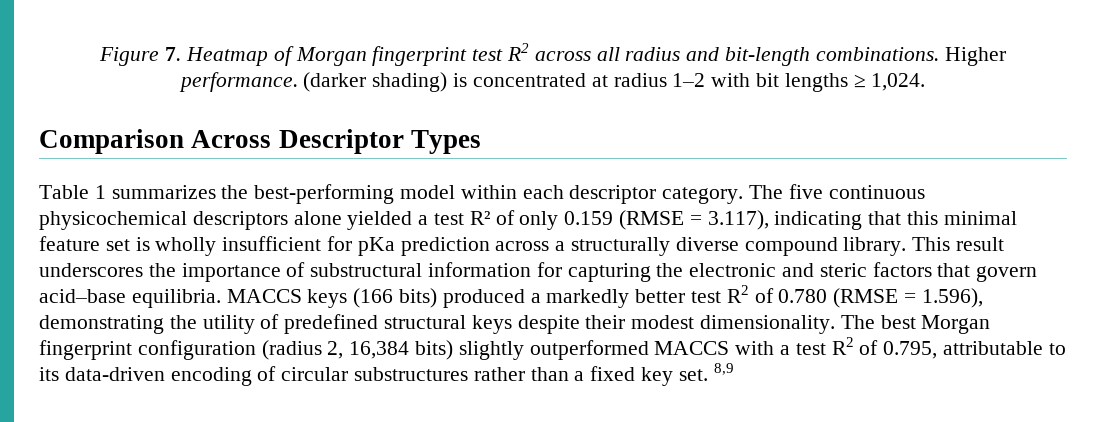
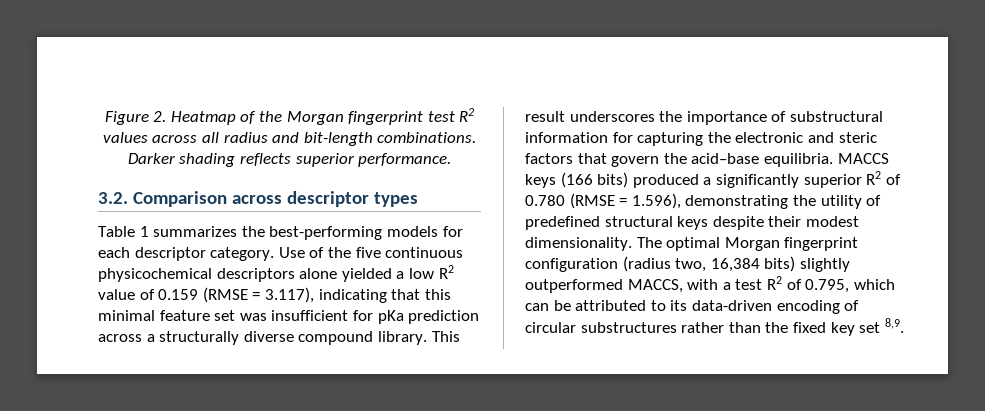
- Figure 7. Heatmap of Morgan fingerprint test R2 across all radius and bit-length combinations.
+ Figure 2. Heatmap of the Morgan fingerprint test R2 values across all radius and bit-length combinations.
- Higher performance. (darker shading) is concentrated at radius 1–2 with bit lengths ≥ 1,024.
- Comparison Across Descriptor Types
+ Darker shading reflects superior performance.
+ 3.2. Comparison across descriptor types
- Table 1 summarizes the best-performing model within each descriptor category.
+ Table 1 summarizes the best-performing models for each descriptor category.
- The five continuous physicochemical descriptors alone yielded a test R² of only 0.159 (RMSE = 3.117), indicating that this minimal feature set is wholly insufficient for pKa prediction across a structurally diverse compound library.
+ Use of the five continuous physicochemical descriptors alone yielded a low R2 value of 0.159 (RMSE = 3.117), indicating that this minimal feature set was insufficient for pKa prediction across a structurally diverse compound library.
- This result underscores the importance of substructural information for capturing the electronic and steric factors that govern acid–base equilibria.
+ This result underscores the importance of substructural information for capturing the electronic and steric factors that govern the acid–base equilibria.
- MACCS keys (166 bits) produced a markedly better test R2 of 0.780 (RMSE = 1.596), demonstrating the utility of predefined structural keys despite their modest dimensionality.
+ MACCS keys (166 bits) produced a significantly superior R2 of 0.780 (RMSE = 1.596), demonstrating the utility of predefined structural keys despite their modest dimensionality.
- The best Morgan fingerprint configuration (radius 2, 16,384 bits) slightly outperformed MACCS with a test R2 of 0.795, attributable to its data-driven encoding of circular substructures rather than a fixed key set. 8,9
+ The optimal Morgan fingerprint configuration (radius two, 16,384 bits) slightly outperformed MACCS, with a test R2 of 0.795, which can be attributed to its data-driven encoding of circular substructures rather than the fixed key set 8,9.

